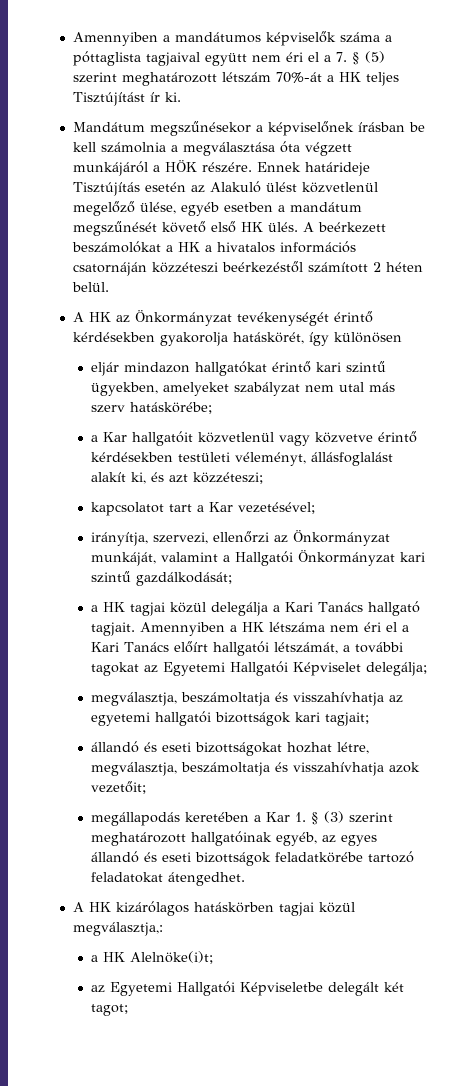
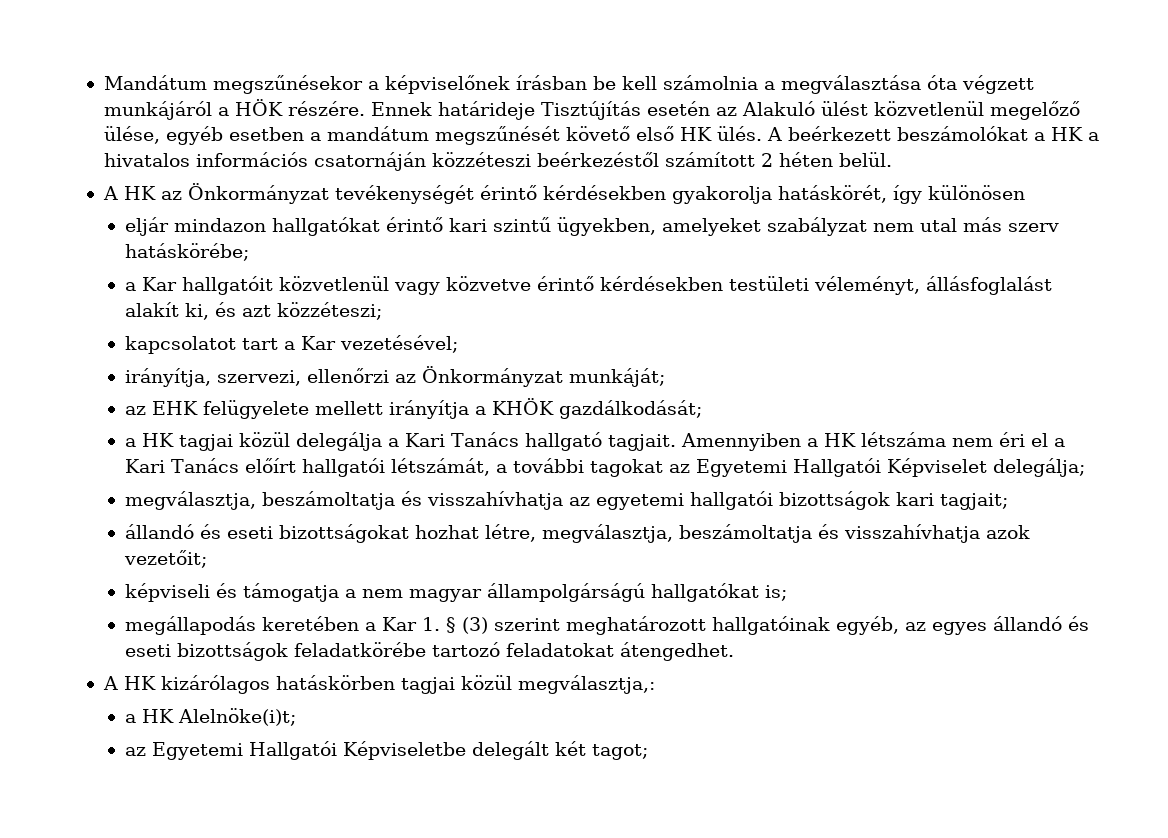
- Amennyiben a mandátumos képviselők száma a póttaglista tagjaival együtt nem éri el a 7. § (5) szerint meghatározott létszám 70%-át a HK teljes Tisztújítást ír ki.
- irányítja, szervezi, ellenőrzi az Önkormányzat munkáját, valamint a Hallgatói Önkormányzat kari szintű gazdálkodását;
+ irányítja, szervezi, ellenőrzi az Önkormányzat munkáját;
+ az EHK felügyelete mellett irányítja a KHÖK gazdálkodását;
+ képviseli és támogatja a nem magyar állampolgárságú hallgatókat is;

